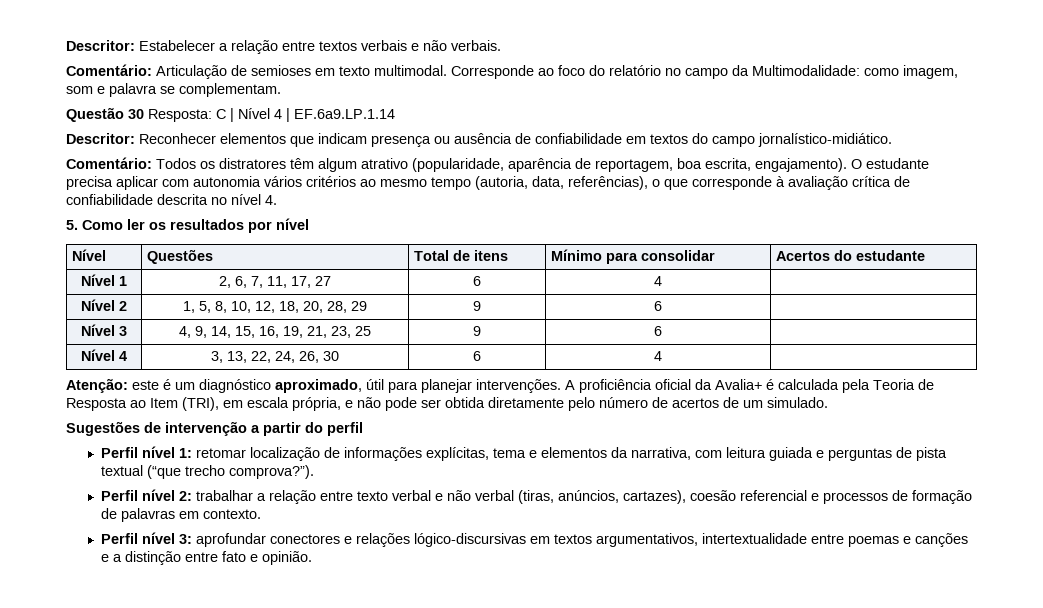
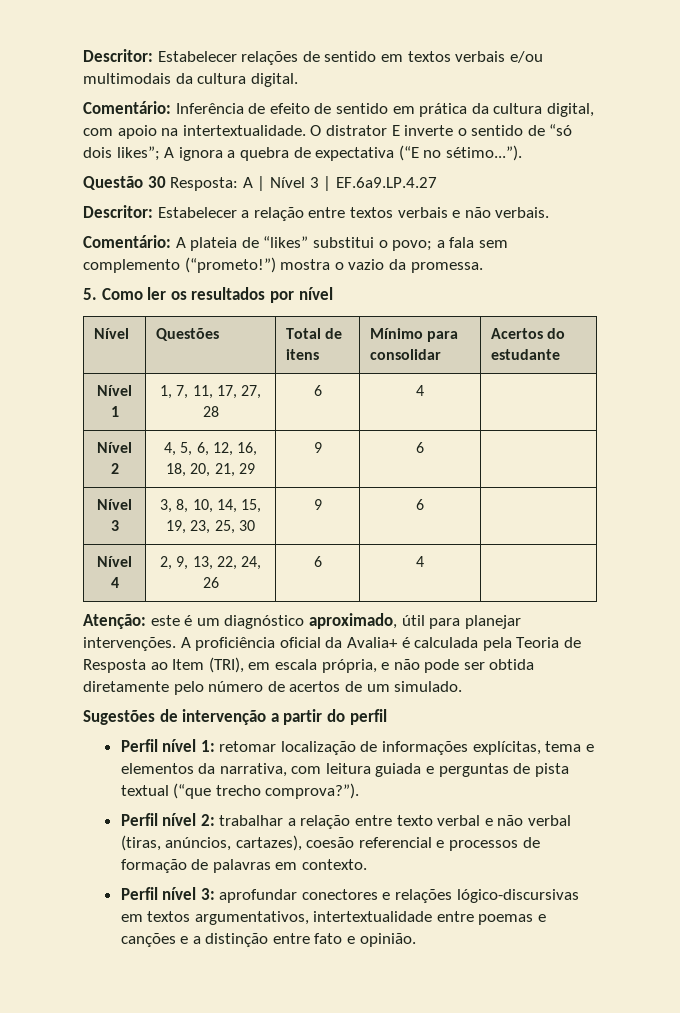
+ Descritor: Estabelecer relações de sentido em textos verbais e/ou multimodais da cultura digital.
+ Comentário: Inferência de efeito de sentido em prática da cultura digital, com apoio na intertextualidade. O distrator E inverte o sentido de “só dois likes”; A ignora a quebra de expectativa (“E no sétimo...”).
+ Questão 30 Resposta: A | Nível 3 | EF.6a9.LP.4.27
- Comentário: Articulação de semioses em texto multimodal. Corresponde ao foco do relatório no campo da Multimodalidade: como imagem, som e palavra se complementam.
- Questão 30 Resposta: C | Nível 4 | EF.6a9.LP.1.14
- Descritor: Reconhecer elementos que indicam presença ou ausência de confiabilidade em textos do campo jornalístico-midiático.
- Comentário: Todos os distratores têm algum atrativo (popularidade, aparência de reportagem, boa escrita, engajamento). O estudante precisa aplicar com autonomia vários critérios ao mesmo tempo (autoria, data, referências), o que corresponde à avaliação crítica de confiabilidade descrita no nível 4.
+ Comentário: A plateia de “likes” substitui o povo; a fala sem complemento (“prometo!”) mostra o vazio da promessa.
- Nível 1 | 2, 6, 7, 11, 17, 27 | 6 | 4 |
+ Nível 1 | 1, 7, 11, 17, 27, 28 | 6 | 4 |
- Nível 2 | 1, 5, 8, 10, 12, 18, 20, 28, 29 | 9 | 6 |
+ Nível 2 | 4, 5, 6, 12, 16, 18, 20, 21, 29 | 9 | 6 |
- Nível 3 | 4, 9, 14, 15, 16, 19, 21, 23, 25 | 9 | 6 |
+ Nível 3 | 3, 8, 10, 14, 15, 19, 23, 25, 30 | 9 | 6 |
- Nível 4 | 3, 13, 22, 24, 26, 30 | 6 | 4 |
+ Nível 4 | 2, 9, 13, 22, 24, 26 | 6 | 4 |

